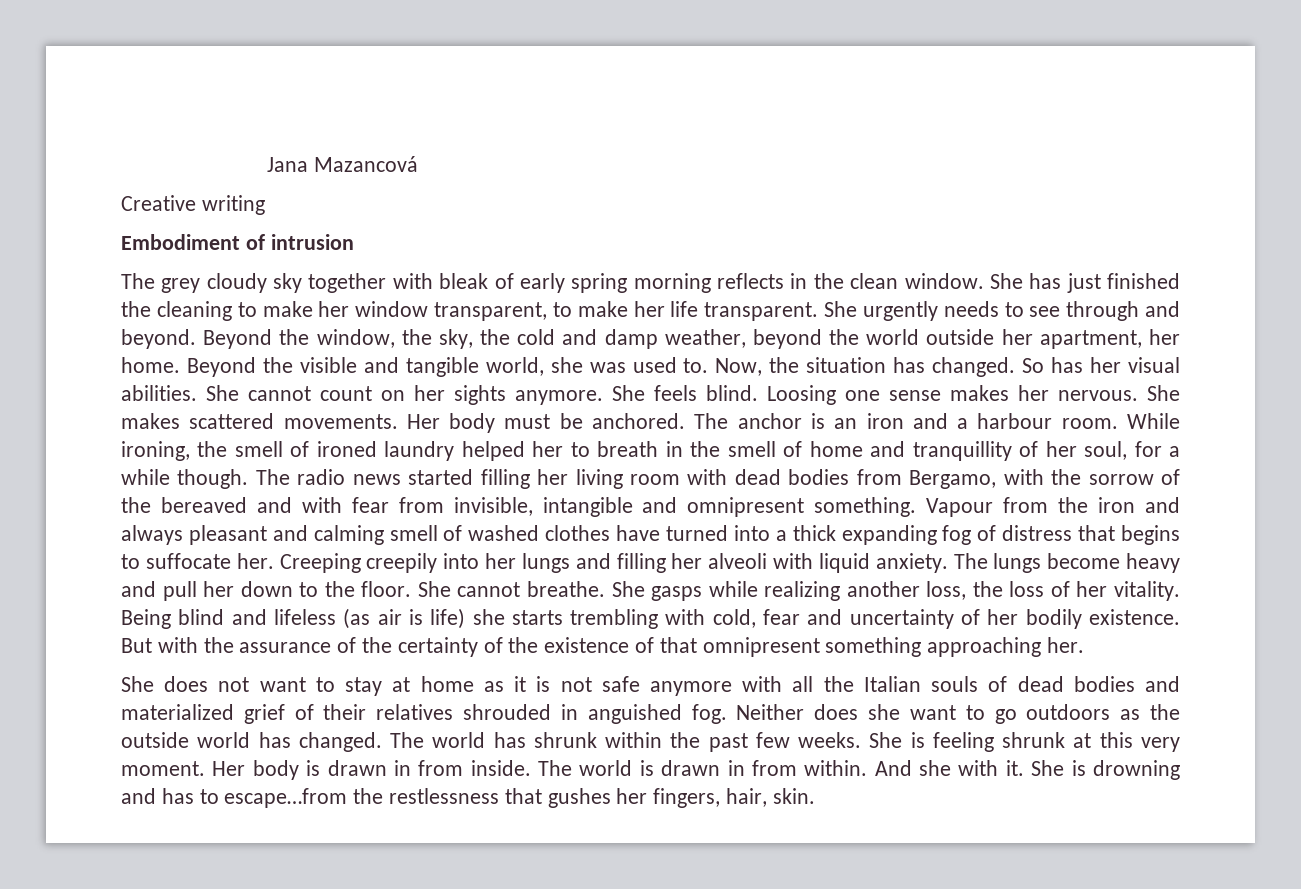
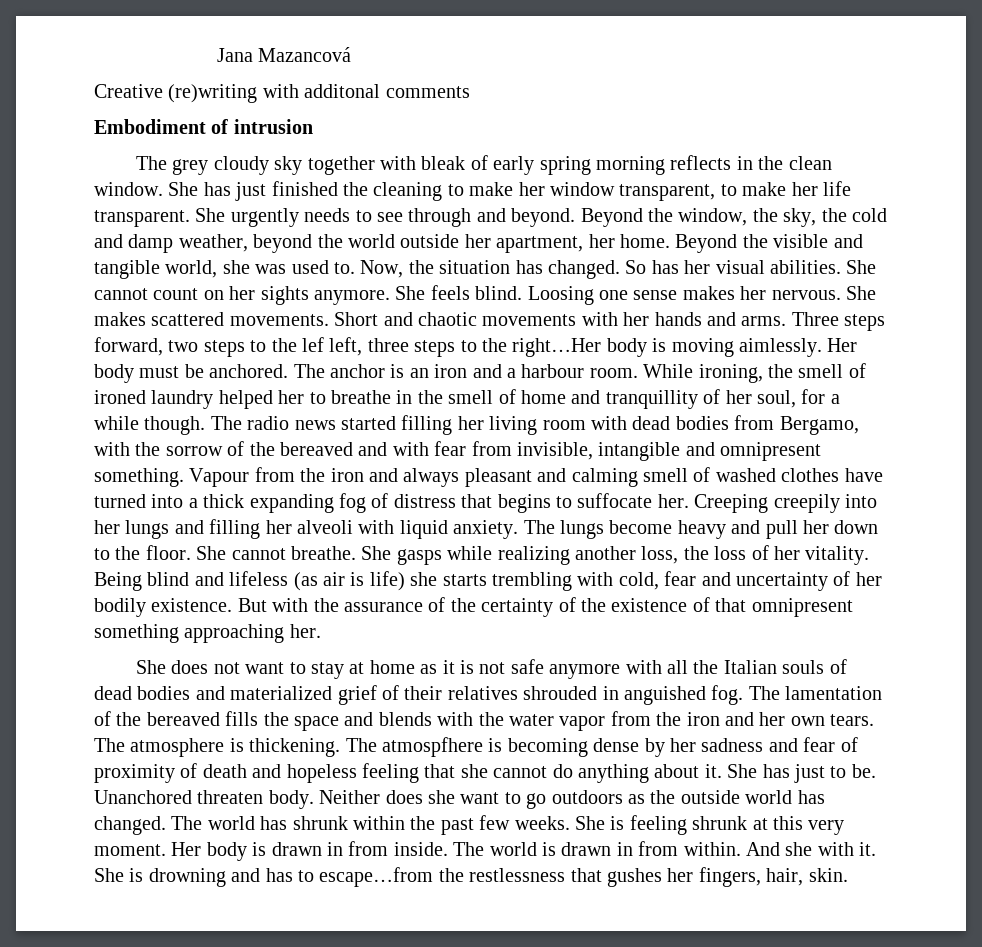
- Creative writing
+ Creative (re)writing with additonal comments
+ Short and chaotic movements with her hands and arms. Three steps forward, two steps to the lef left, three steps to the right…Her body is moving aimlessly.
- While ironing, the smell of ironed laundry helped her to breath in the smell of home and tranquillity of her soul, for a while though.
+ While ironing, the smell of ironed laundry helped her to breathe in the smell of home and tranquillity of her soul, for a while though.
+ The lamentation of the bereaved fills the space and blends with the water vapor from the iron and her own tears. The atmosphere is thickening. The atmospfhere is becoming dense by her sadness and fear of proximity of death and hopeless feeling that she cannot do anything about it. She has just to be. Unanchored threaten body.

